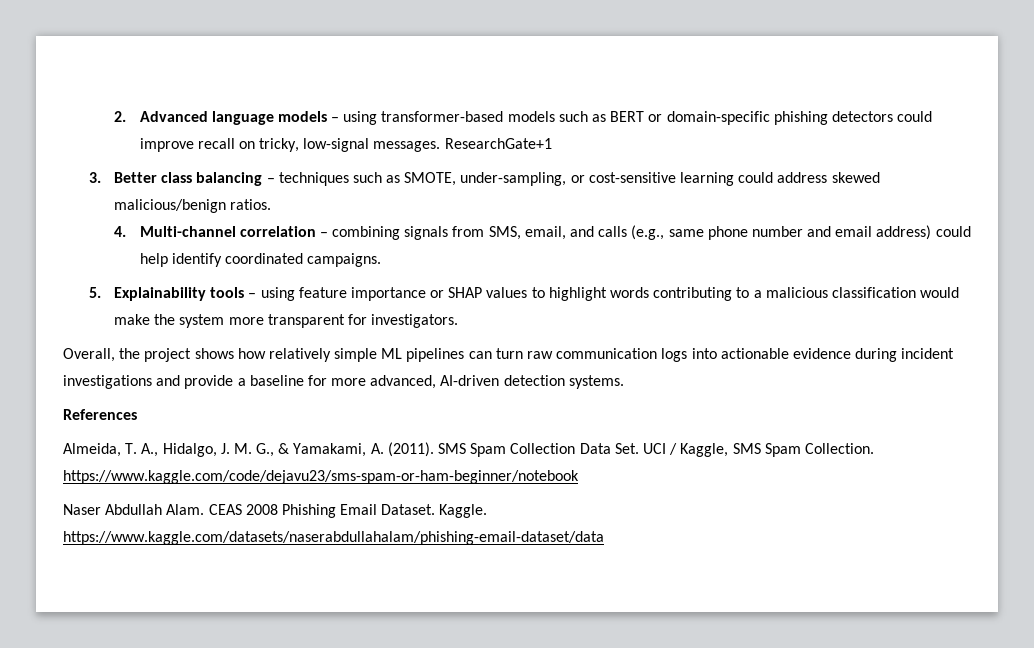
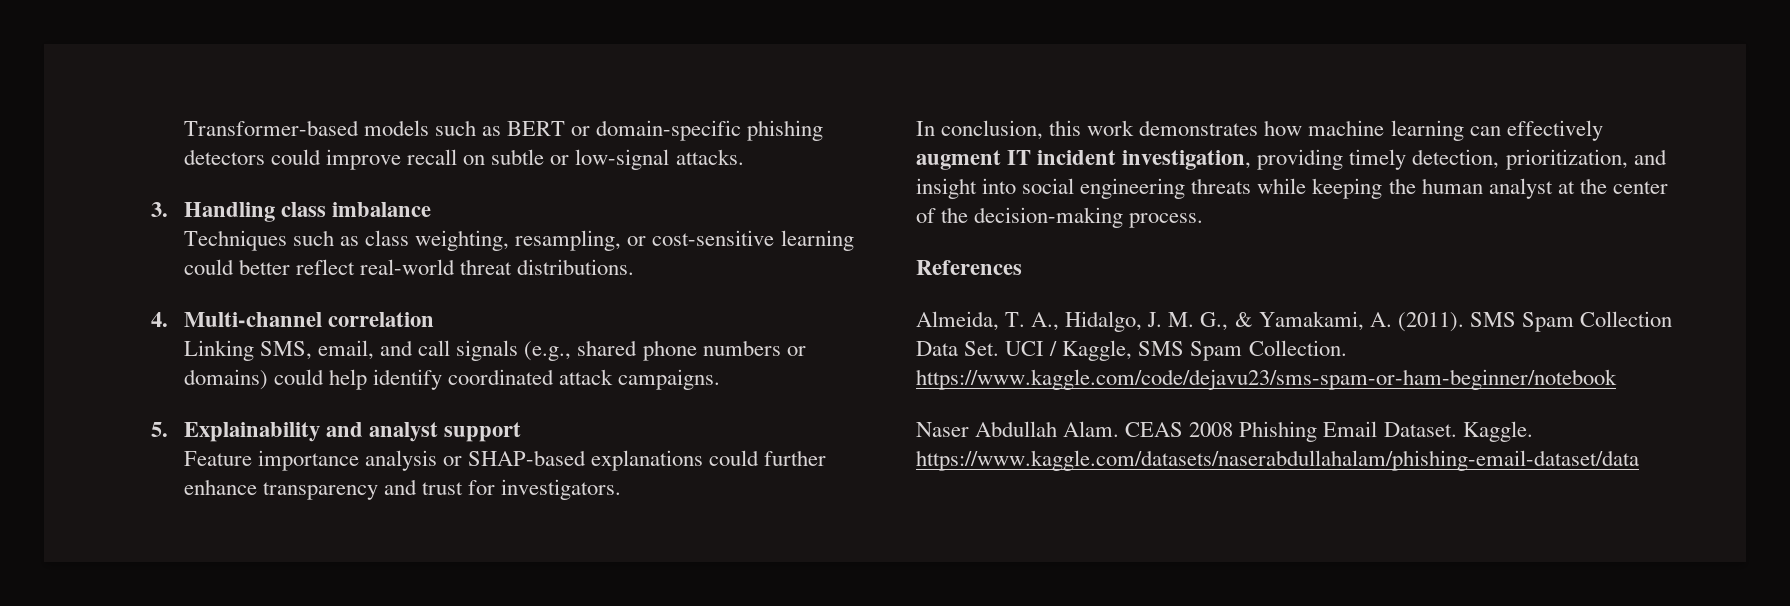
- 2. Advanced language models – using transformer-based models such as BERT or domain-specific phishing detectors could improve recall on tricky, low-signal messages. ResearchGate+1
- 3. Better class balancing – techniques such as SMOTE, under-sampling, or cost-sensitive learning could address skewed malicious/benign ratios.
- 4. Multi-channel correlation – combining signals from SMS, email, and calls (e.g., same phone number and email address) could help identify coordinated campaigns.
+ Transformer-based models such as BERT or domain-specific phishing detectors could improve recall on subtle or low-signal attacks.
+ 3. Handling class imbalance
+ Techniques such as class weighting, resampling, or cost-sensitive learning could better reflect real-world threat distributions.
+ 4. Multi-channel correlation
+ Linking SMS, email, and call signals (e.g., shared phone numbers or domains) could help identify coordinated attack campaigns.
- 5. Explainability tools – using feature importance or SHAP values to highlight words contributing to a malicious classification would make the system more transparent for investigators.
- Overall, the project shows how relatively simple ML pipelines can turn raw communication logs into actionable evidence during incident investigations and provide a baseline for more advanced, AI-driven detection systems.
+ 5. Explainability and analyst support
+ Feature importance analysis or SHAP-based explanations could further enhance transparency and trust for investigators.
+ In conclusion, this work demonstrates how machine learning can effectively augment IT incident investigation, providing timely detection, prioritization, and insight into social engineering threats while keeping the human analyst at the center of the decision-making process.

